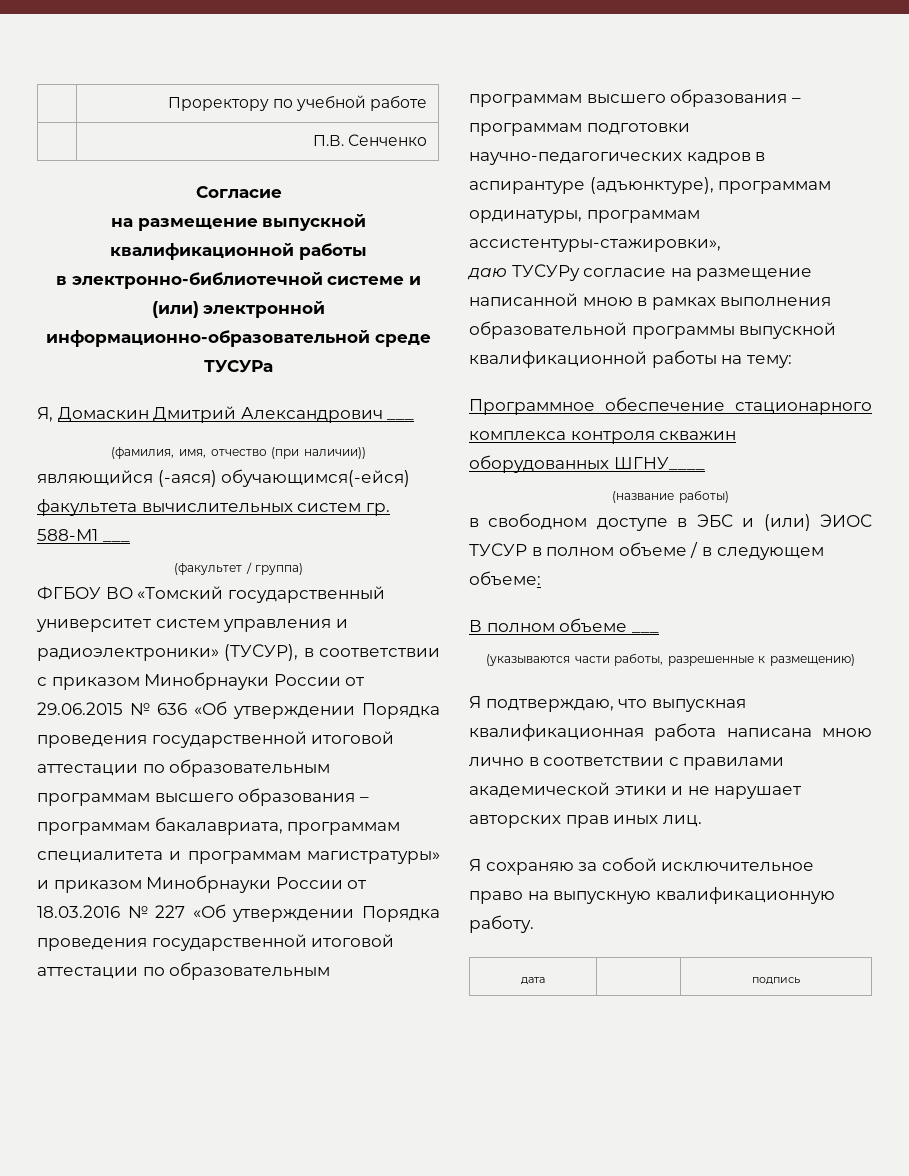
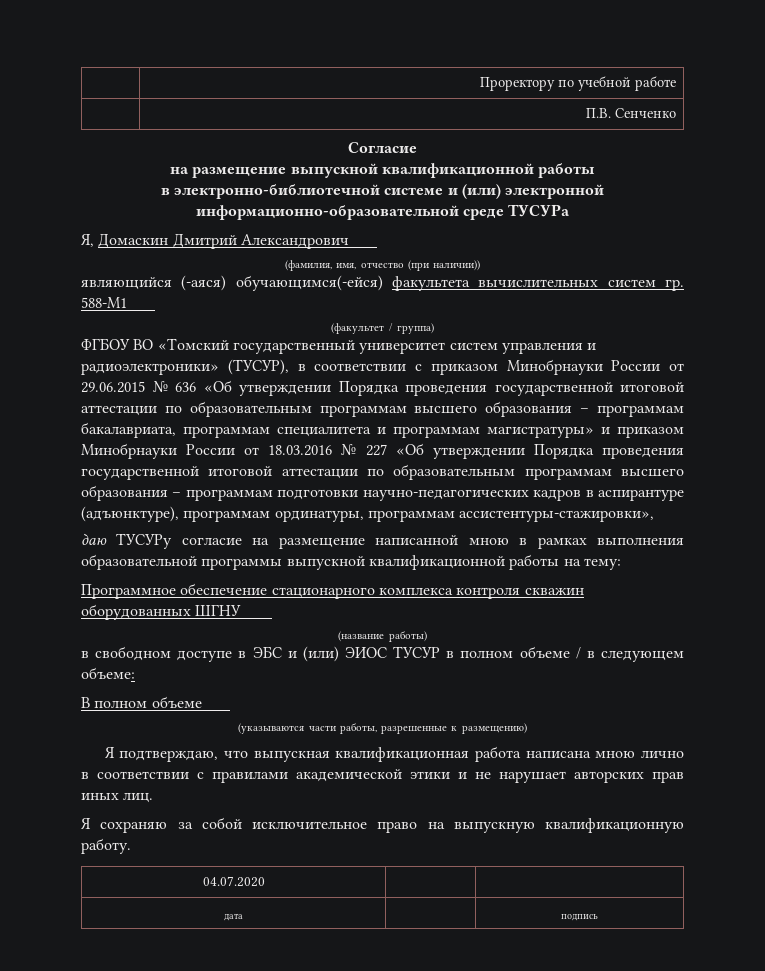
+ 04.07.2020 | |

